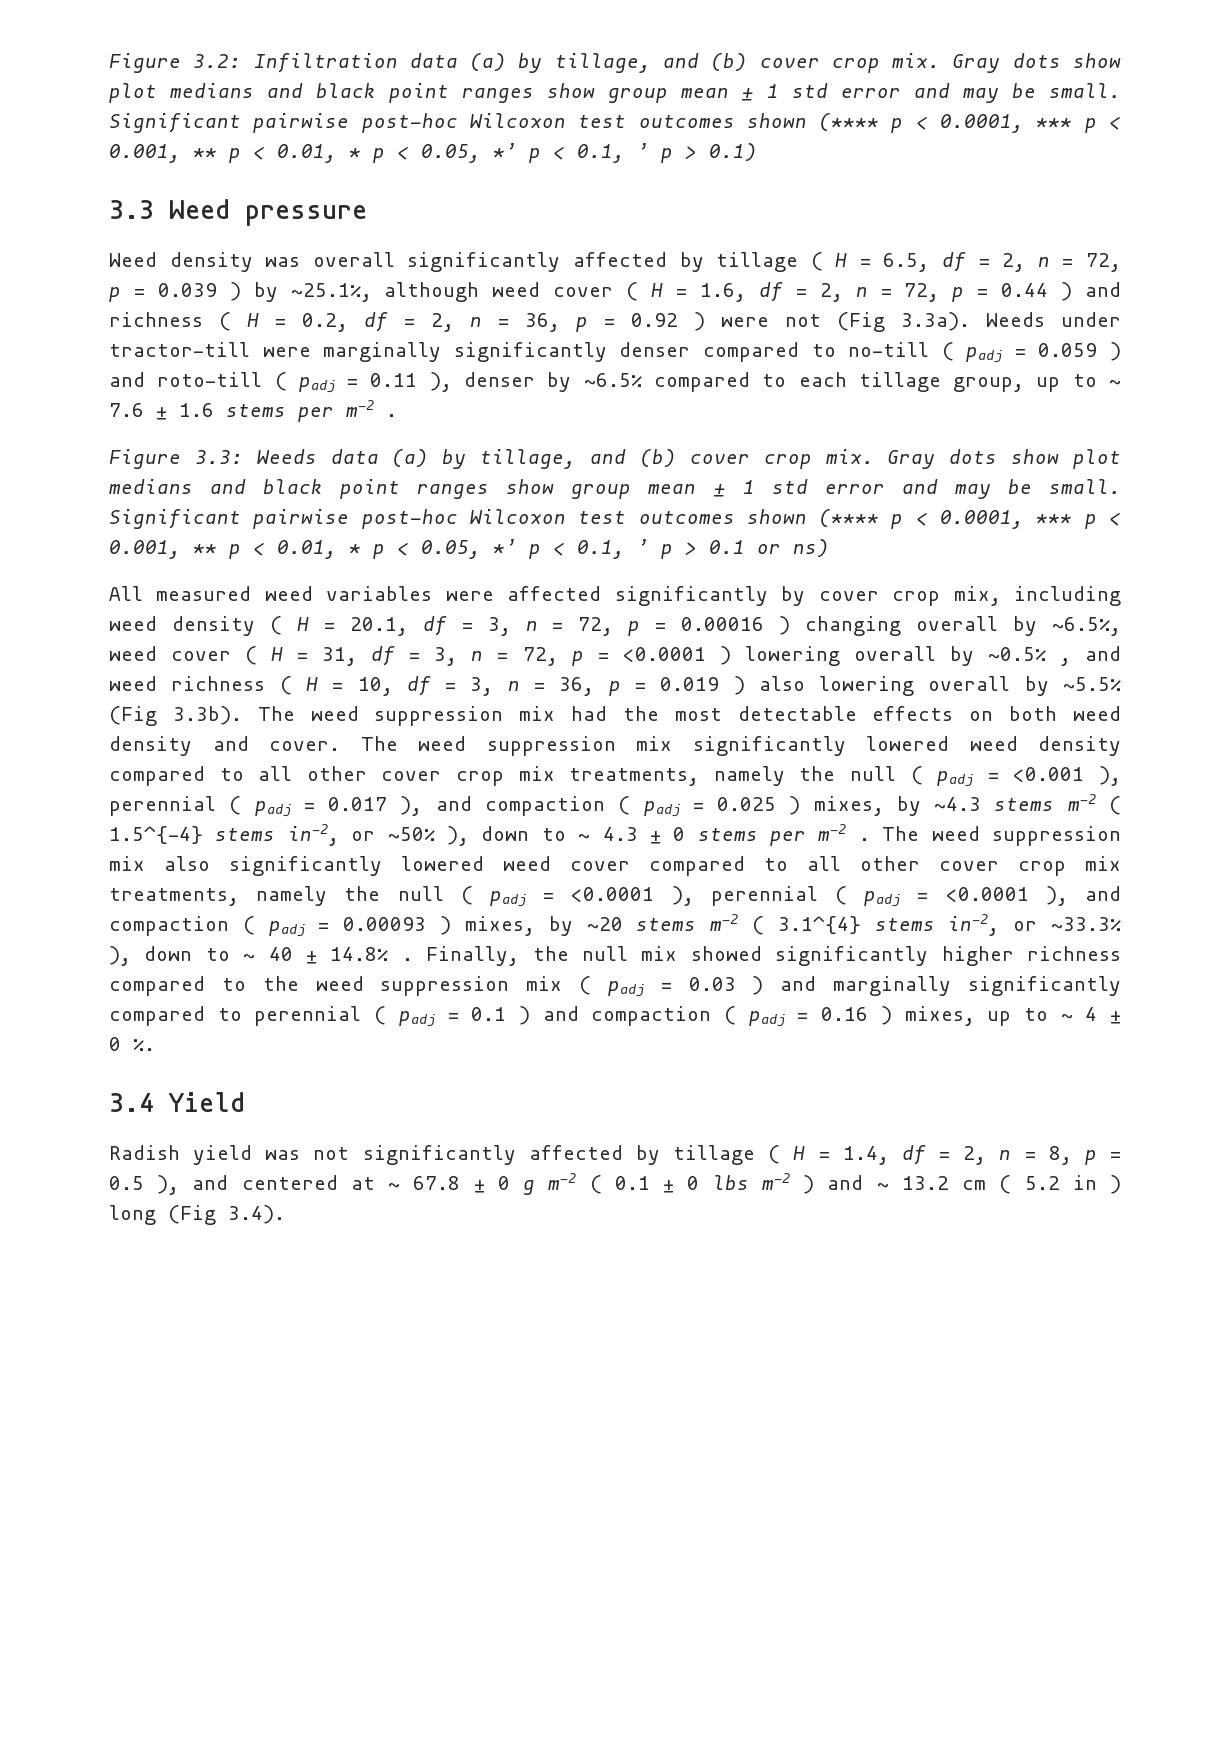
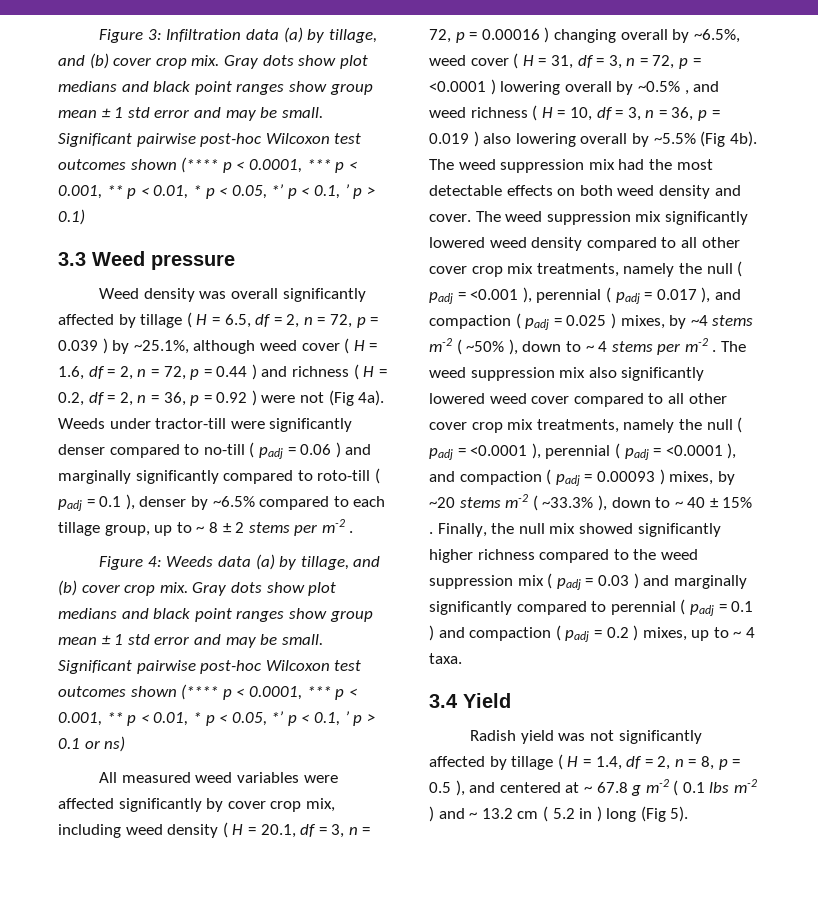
- Figure 3.2: Infiltration data (a) by tillage, and (b) cover crop mix.
+ Figure 3: Infiltration data (a) by tillage, and (b) cover crop mix.
- Weed density was overall significantly affected by tillage ( H = 6.5, df = 2, n = 72, p = 0.039 ) by ~25.1%, although weed cover ( H = 1.6, df = 2, n = 72, p = 0.44 ) and richness ( H = 0.2, df = 2, n = 36, p = 0.92 ) were not (Fig 3.3a). Weeds under tractor-till were marginally significantly denser compared to no-till ( padj = 0.059 ) and roto-till ( padj = 0.11 ), denser by ~6.5% compared to each tillage group, up to ~ 7.6 ± 1.6 stems per m-2 .
+ Weed density was overall significantly affected by tillage ( H = 6.5, df = 2, n = 72, p = 0.039 ) by ~25.1%, although weed cover ( H = 1.6, df = 2, n = 72, p = 0.44 ) and richness ( H = 0.2, df = 2, n = 36, p = 0.92 ) were not (Fig 4a). Weeds under tractor-till were significantly denser compared to no-till ( padj = 0.06 ) and marginally significantly compared to roto-till ( padj = 0.1 ), denser by ~6.5% compared to each tillage group, up to ~ 8 ± 2 stems per m-2 .
- Figure 3.3: Weeds data (a) by tillage, and (b) cover crop mix.
+ Figure 4: Weeds data (a) by tillage, and (b) cover crop mix.
- All measured weed variables were affected significantly by cover crop mix, including weed density ( H = 20.1, df = 3, n = 72, p = 0.00016 ) changing overall by ~6.5%, weed cover ( H = 31, df = 3, n = 72, p = <0.0001 ) lowering overall by ~0.5% , and weed richness ( H = 10, df = 3, n = 36, p = 0.019 ) also lowering overall by ~5.5% (Fig 3.3b). The weed suppression mix had the most detectable effects on both weed density and cover.
+ All measured weed variables were affected significantly by cover crop mix, including weed density ( H = 20.1, df = 3, n = 72, p = 0.00016 ) changing overall by ~6.5%, weed cover ( H = 31, df = 3, n = 72, p = <0.0001 ) lowering overall by ~0.5% , and weed richness ( H = 10, df = 3, n = 36, p = 0.019 ) also lowering overall by ~5.5% (Fig 4b). The weed suppression mix had the most detectable effects on both weed density and cover.
- The weed suppression mix significantly lowered weed density compared to all other cover crop mix treatments, namely the null ( padj = <0.001 ), perennial ( padj = 0.017 ), and compaction ( padj = 0.025 ) mixes, by ~4.3 stems m-2 ( 1.5^{-4} stems in-2, or ~50% ), down to ~ 4.3 ± 0 stems per m-2 .
+ The weed suppression mix significantly lowered weed density compared to all other cover crop mix treatments, namely the null ( padj = <0.001 ), perennial ( padj = 0.017 ), and compaction ( padj = 0.025 ) mixes, by ~4 stems m-2 ( ~50% ), down to ~ 4 stems per m-2 .
- The weed suppression mix also significantly lowered weed cover compared to all other cover crop mix treatments, namely the null ( padj = <0.0001 ), perennial ( padj = <0.0001 ), and compaction ( padj = 0.00093 ) mixes, by ~20 stems m-2 ( 3.1^{4} stems in-2, or ~33.3% ), down to ~ 40 ± 14.8% .
+ The weed suppression mix also significantly lowered weed cover compared to all other cover crop mix treatments, namely the null ( padj = <0.0001 ), perennial ( padj = <0.0001 ), and compaction ( padj = 0.00093 ) mixes, by ~20 stems m-2 ( ~33.3% ), down to ~ 40 ± 15% .
- Finally, the null mix showed significantly higher richness compared to the weed suppression mix ( padj = 0.03 ) and marginally significantly compared to perennial ( padj = 0.1 ) and compaction ( padj = 0.16 ) mixes, up to ~ 4 ± 0 %.
+ Finally, the null mix showed significantly higher richness compared to the weed suppression mix ( padj = 0.03 ) and marginally significantly compared to perennial ( padj = 0.1 ) and compaction ( padj = 0.2 ) mixes, up to ~ 4 taxa.
- Radish yield was not significantly affected by tillage ( H = 1.4, df = 2, n = 8, p = 0.5 ), and centered at ~ 67.8 ± 0 g m-2 ( 0.1 ± 0 lbs m-2 ) and ~ 13.2 cm ( 5.2 in ) long (Fig 3.4).
+ Radish yield was not significantly affected by tillage ( H = 1.4, df = 2, n = 8, p = 0.5 ), and centered at ~ 67.8 g m-2 ( 0.1 lbs m-2 ) and ~ 13.2 cm ( 5.2 in ) long (Fig 5).

